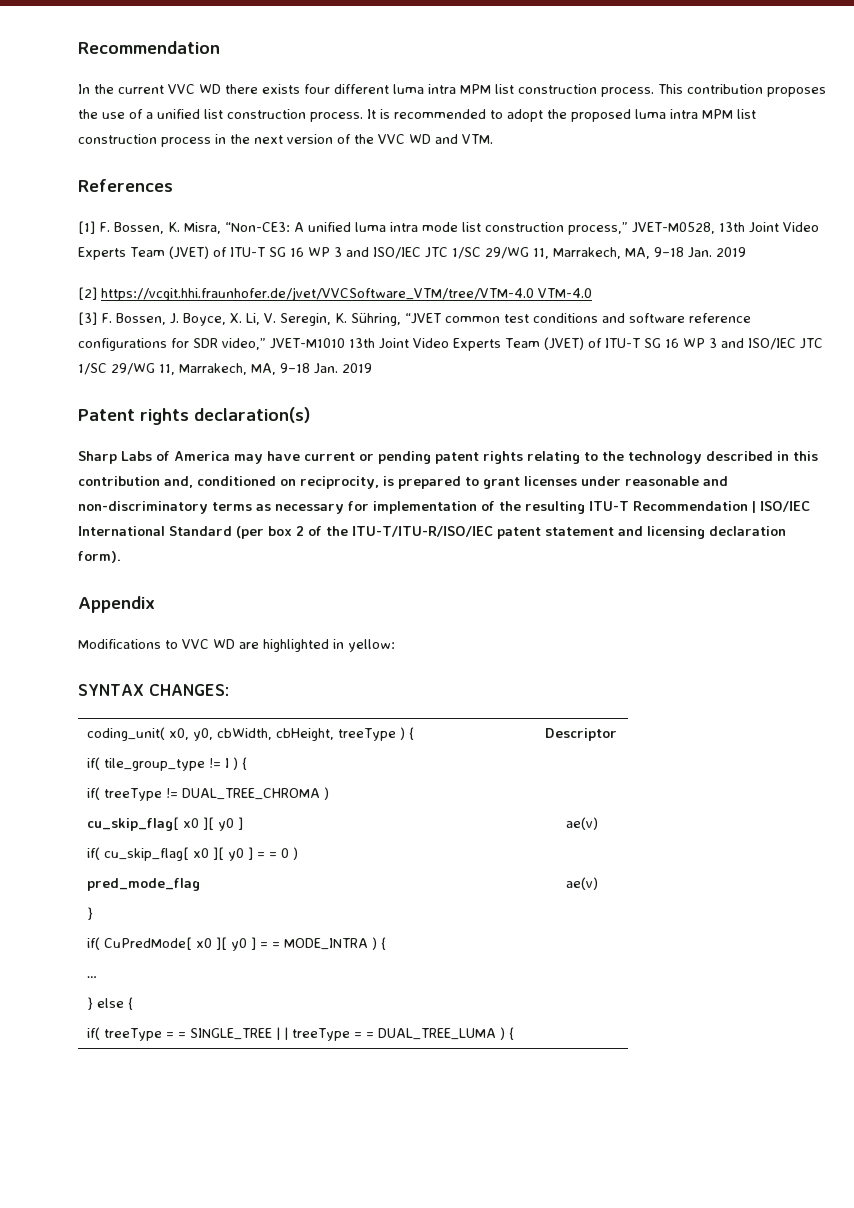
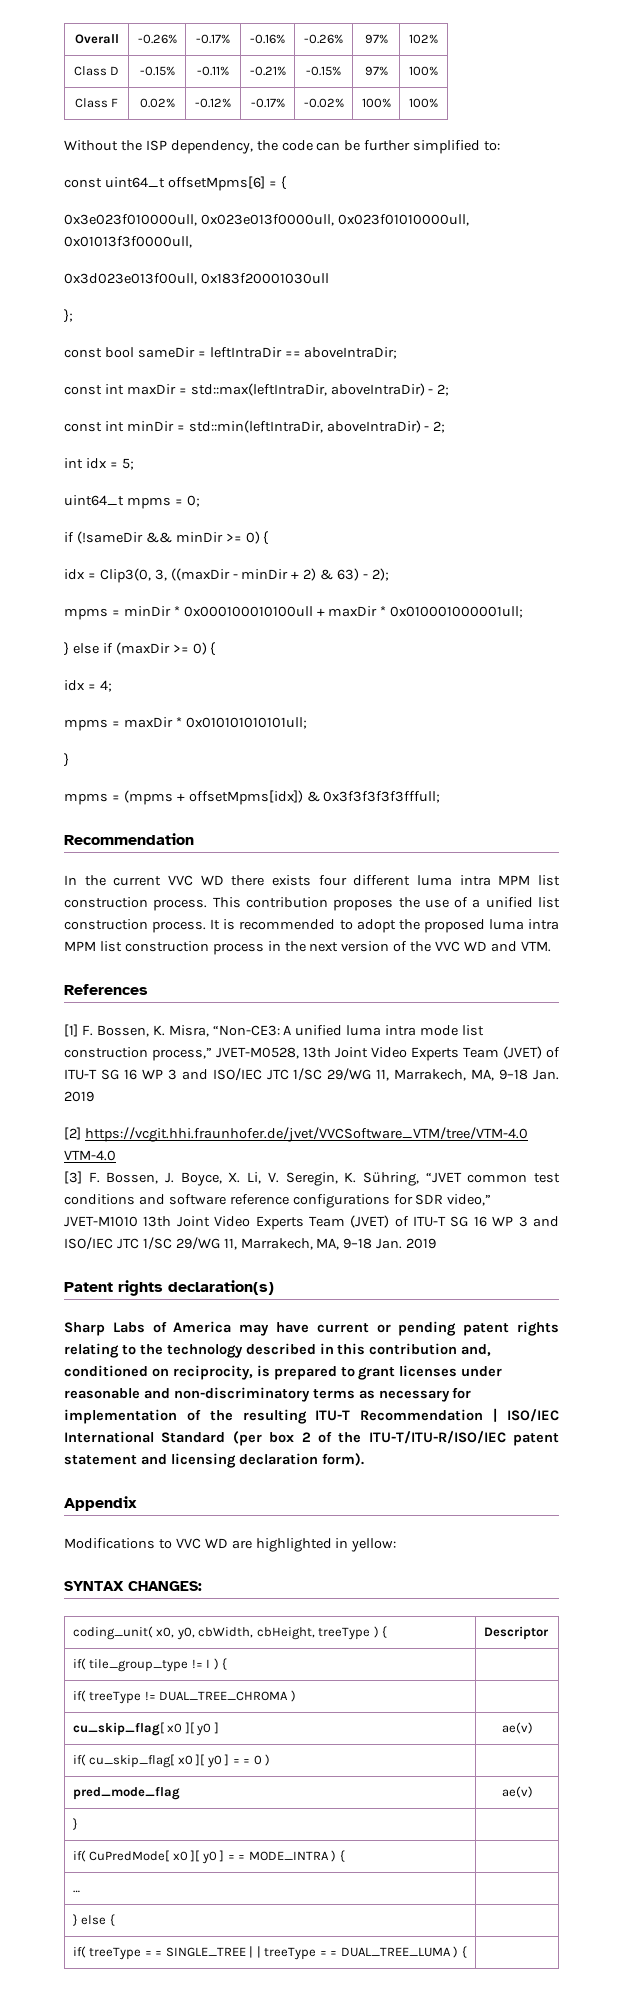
+ Overall | -0.26% | -0.17% | -0.16% | -0.26% | 97% | 102%
+ Class D | -0.15% | -0.11% | -0.21% | -0.15% | 97% | 100%
+ Class F | 0.02% | -0.12% | -0.17% | -0.02% | 100% | 100%
+ Without the ISP dependency, the code can be further simplified to:
+ const uint64_t offsetMpms[6] = {
+ 0x3e023f010000ull, 0x023e013f0000ull, 0x023f01010000ull, 0x01013f3f0000ull,
+ 0x3d023e013f00ull, 0x183f20001030ull
+ };
+ const bool sameDir = leftIntraDir == aboveIntraDir;
+ const int maxDir = std::max(leftIntraDir, aboveIntraDir) - 2;
+ const int minDir = std::min(leftIntraDir, aboveIntraDir) - 2;
+ int idx = 5;
+ uint64_t mpms = 0;
+ if (!sameDir && minDir >= 0) {
+ idx = Clip3(0, 3, ((maxDir - minDir + 2) & 63) - 2);
+ mpms = minDir * 0x000100010100ull + maxDir * 0x010001000001ull;
+ } else if (maxDir >= 0) {
+ idx = 4;
+ mpms = maxDir * 0x010101010101ull;
+ }
+ mpms = (mpms + offsetMpms[idx]) & 0x3f3f3f3f3fffull;

